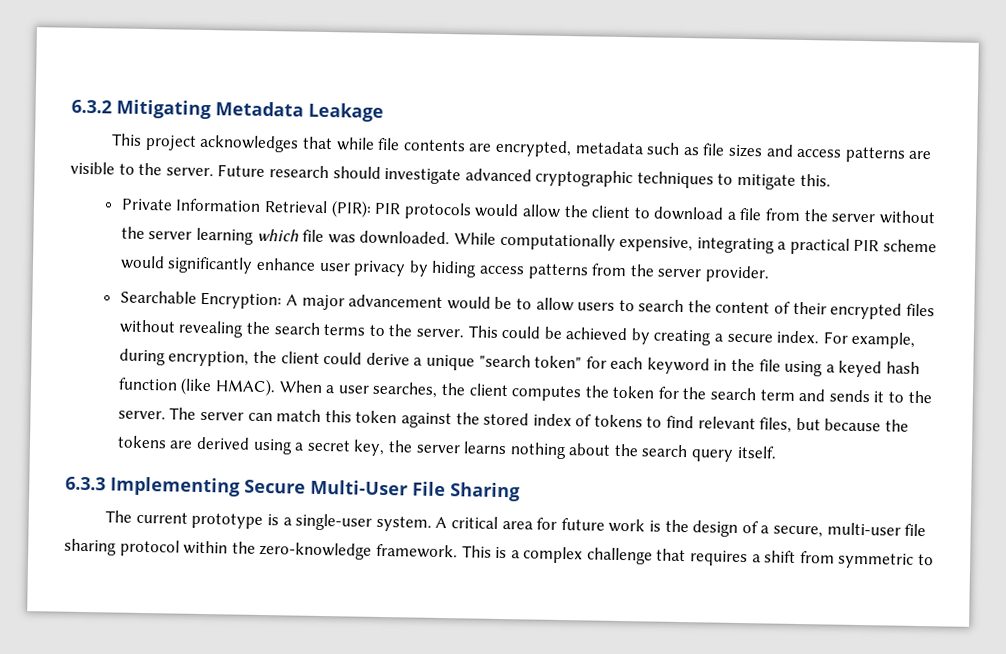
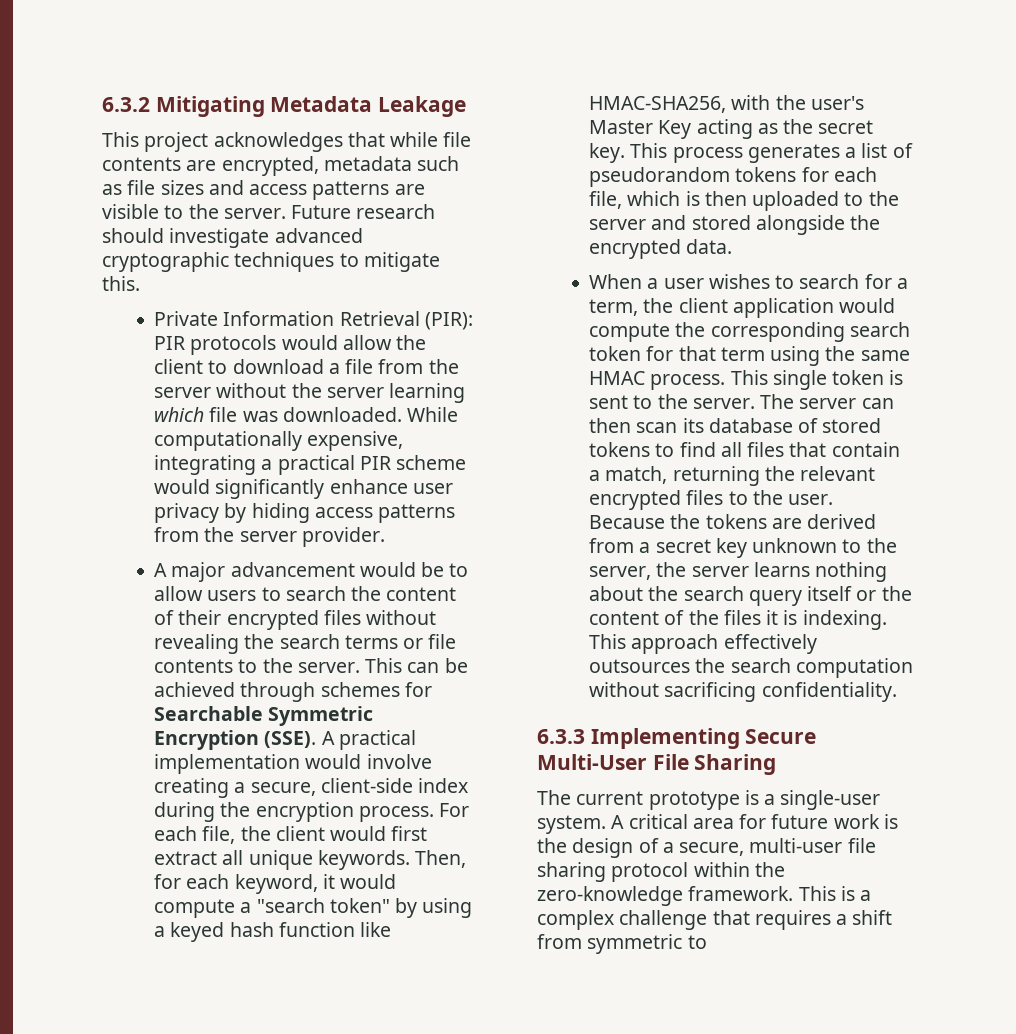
- Searchable Encryption: A major advancement would be to allow users to search the content of their encrypted files without revealing the search terms to the server.
+ A major advancement would be to allow users to search the content of their encrypted files without revealing the search terms or file contents to the server.
- This could be achieved by creating a secure index. For example, during encryption, the client could derive a unique "search token" for each keyword in the file using a keyed hash function (like HMAC). When a user searches, the client computes the token for the search term and sends it to the server.
+ This can be achieved through schemes for Searchable Symmetric Encryption (SSE). A practical implementation would involve creating a secure, client-side index during the encryption process. For each file, the client would first extract all unique keywords. Then, for each keyword, it would compute a "search token" by using a keyed hash function like HMAC-SHA256, with the user's Master Key acting as the secret key. This process generates a list of pseudorandom tokens for each file, which is then uploaded to the server and stored alongside the encrypted data.
+ When a user wishes to search for a term, the client application would compute the corresponding search token for that term using the same HMAC process. This single token is sent to the server.
- The server can match this token against the stored index of tokens to find relevant files, but because the tokens are derived using a secret key, the server learns nothing about the search query itself.
+ The server can then scan its database of stored tokens to find all files that contain a match, returning the relevant encrypted files to the user. Because the tokens are derived from a secret key unknown to the server, the server learns nothing about the search query itself or the content of the files it is indexing. This approach effectively outsources the search computation without sacrificing confidentiality.

